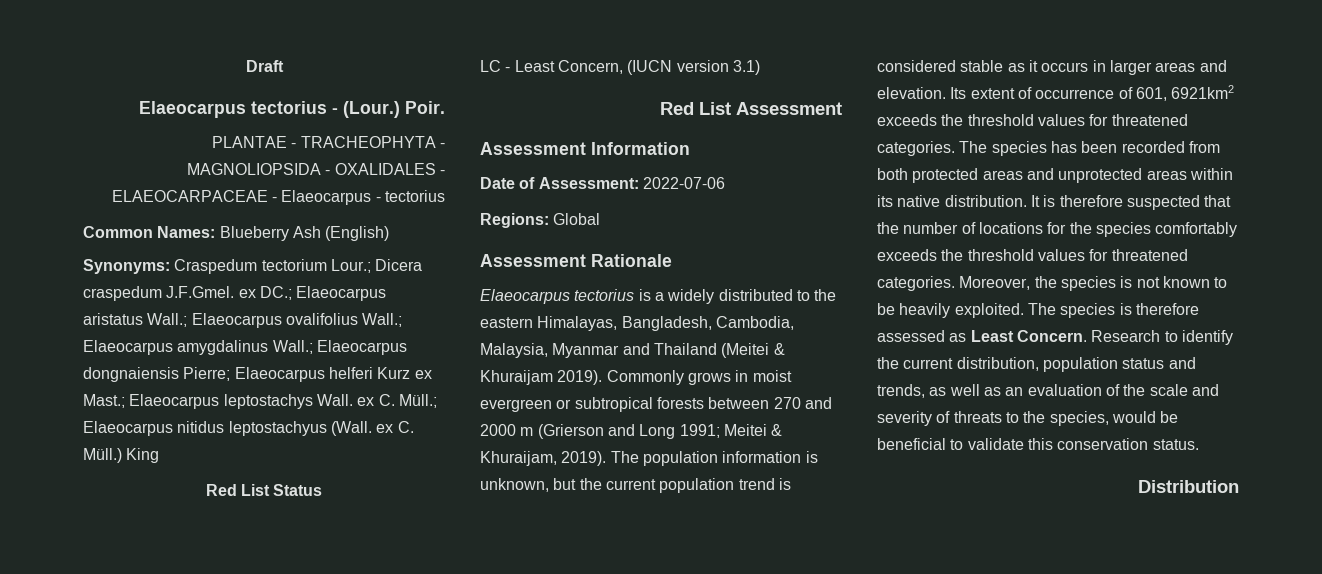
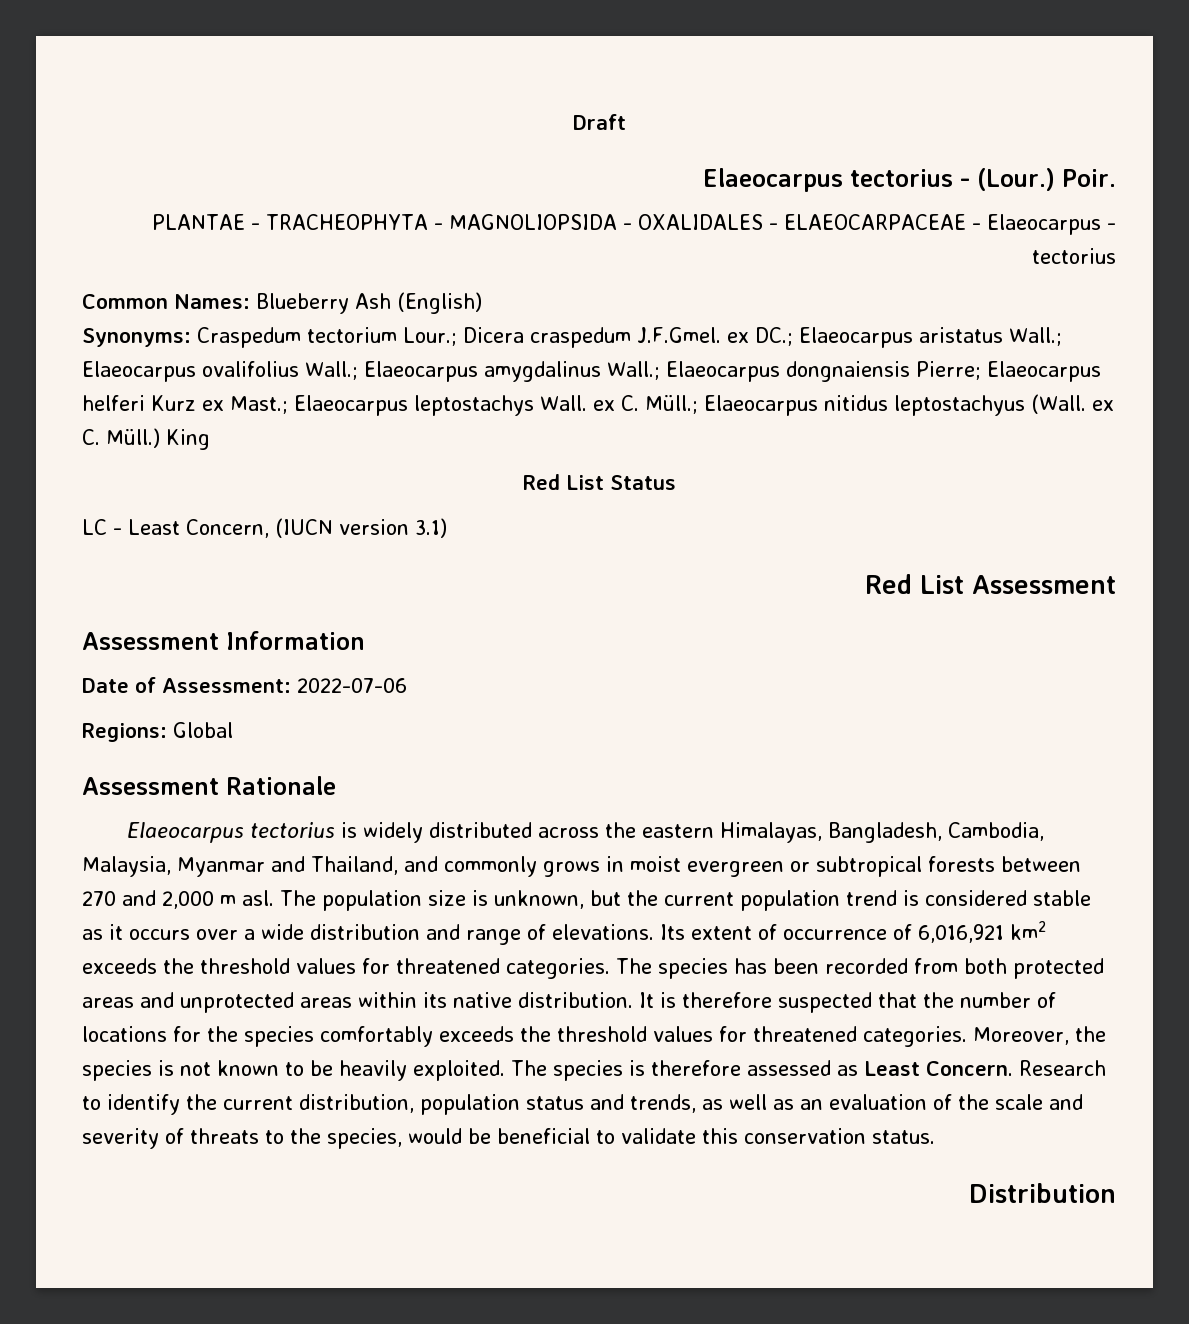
- Elaeocarpus tectorius is a widely distributed to the eastern Himalayas, Bangladesh, Cambodia, Malaysia, Myanmar and Thailand (Meitei & Khuraijam 2019). Commonly grows in moist evergreen or subtropical forests between 270 and 2000 m (Grierson and Long 1991; Meitei & Khuraijam, 2019).
+ Elaeocarpus tectorius is widely distributed across the eastern Himalayas, Bangladesh, Cambodia, Malaysia, Myanmar and Thailand, and commonly grows in moist evergreen or subtropical forests between 270 and 2,000 m asl.
- The population information is unknown, but the current population trend is considered stable as it occurs in larger areas and elevation.
+ The population size is unknown, but the current population trend is considered stable as it occurs over a wide distribution and range of elevations.
- Its extent of occurrence of 601, 6921km2 exceeds the threshold values for threatened categories.
+ Its extent of occurrence of 6,016,921 km2 exceeds the threshold values for threatened categories.

